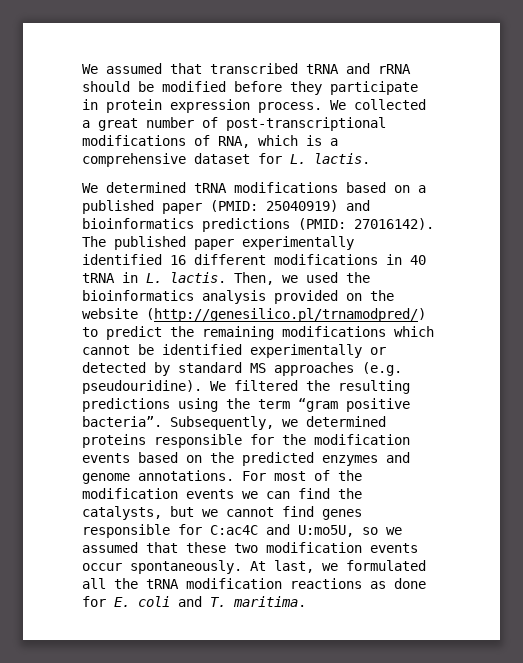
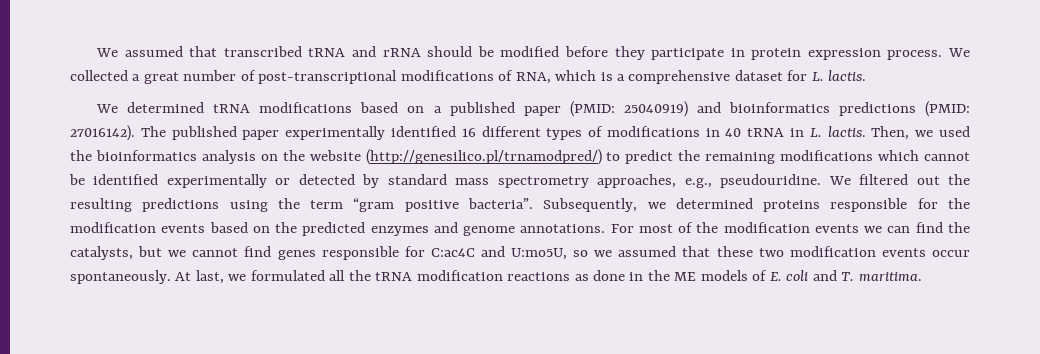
- The published paper experimentally identified 16 different modifications in 40 tRNA in L. lactis.
+ The published paper experimentally identified 16 different types of modifications in 40 tRNA in L. lactis.
- Then, we used the bioinformatics analysis provided on the website (http://genesilico.pl/trnamodpred/) to predict the remaining modifications which cannot be identified experimentally or detected by standard MS approaches (e.g. pseudouridine).
+ Then, we used the bioinformatics analysis on the website (http://genesilico.pl/trnamodpred/) to predict the remaining modifications which cannot be identified experimentally or detected by standard mass spectrometry approaches, e.g., pseudouridine.
- We filtered the resulting predictions using the term “gram positive bacteria”.
+ We filtered out the resulting predictions using the term “gram positive bacteria”.
- At last, we formulated all the tRNA modification reactions as done for E. coli and T. maritima.
+ At last, we formulated all the tRNA modification reactions as done in the ME models of E. coli and T. maritima.

